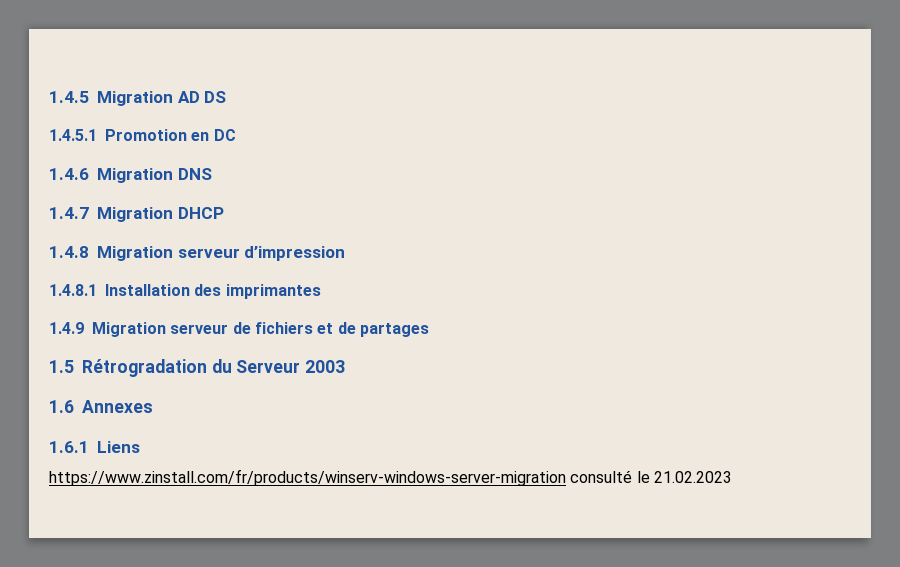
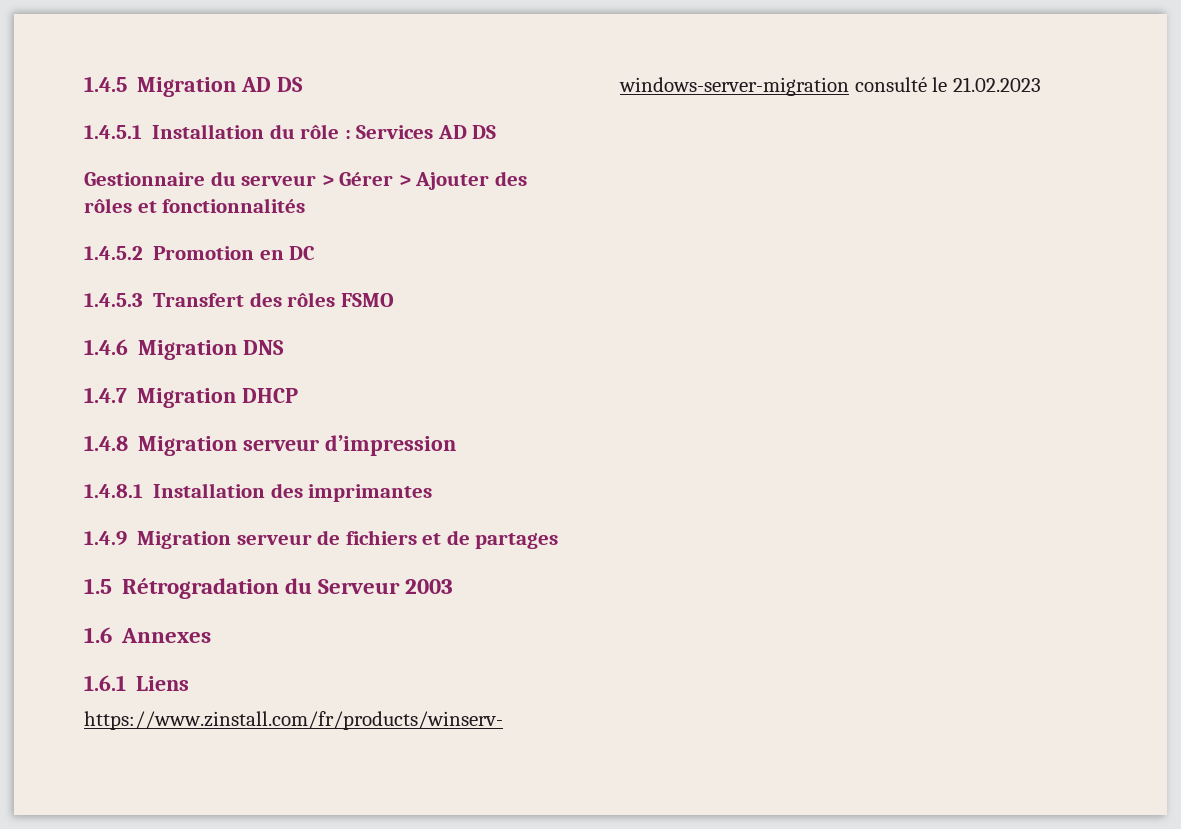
- 1.4.5.1 Promotion en DC
+ 1.4.5.1 Installation du rôle : Services AD DS
+ Gestionnaire du serveur > Gérer > Ajouter des rôles et fonctionnalités
+ 1.4.5.2 Promotion en DC
+ 1.4.5.3 Transfert des rôles FSMO

